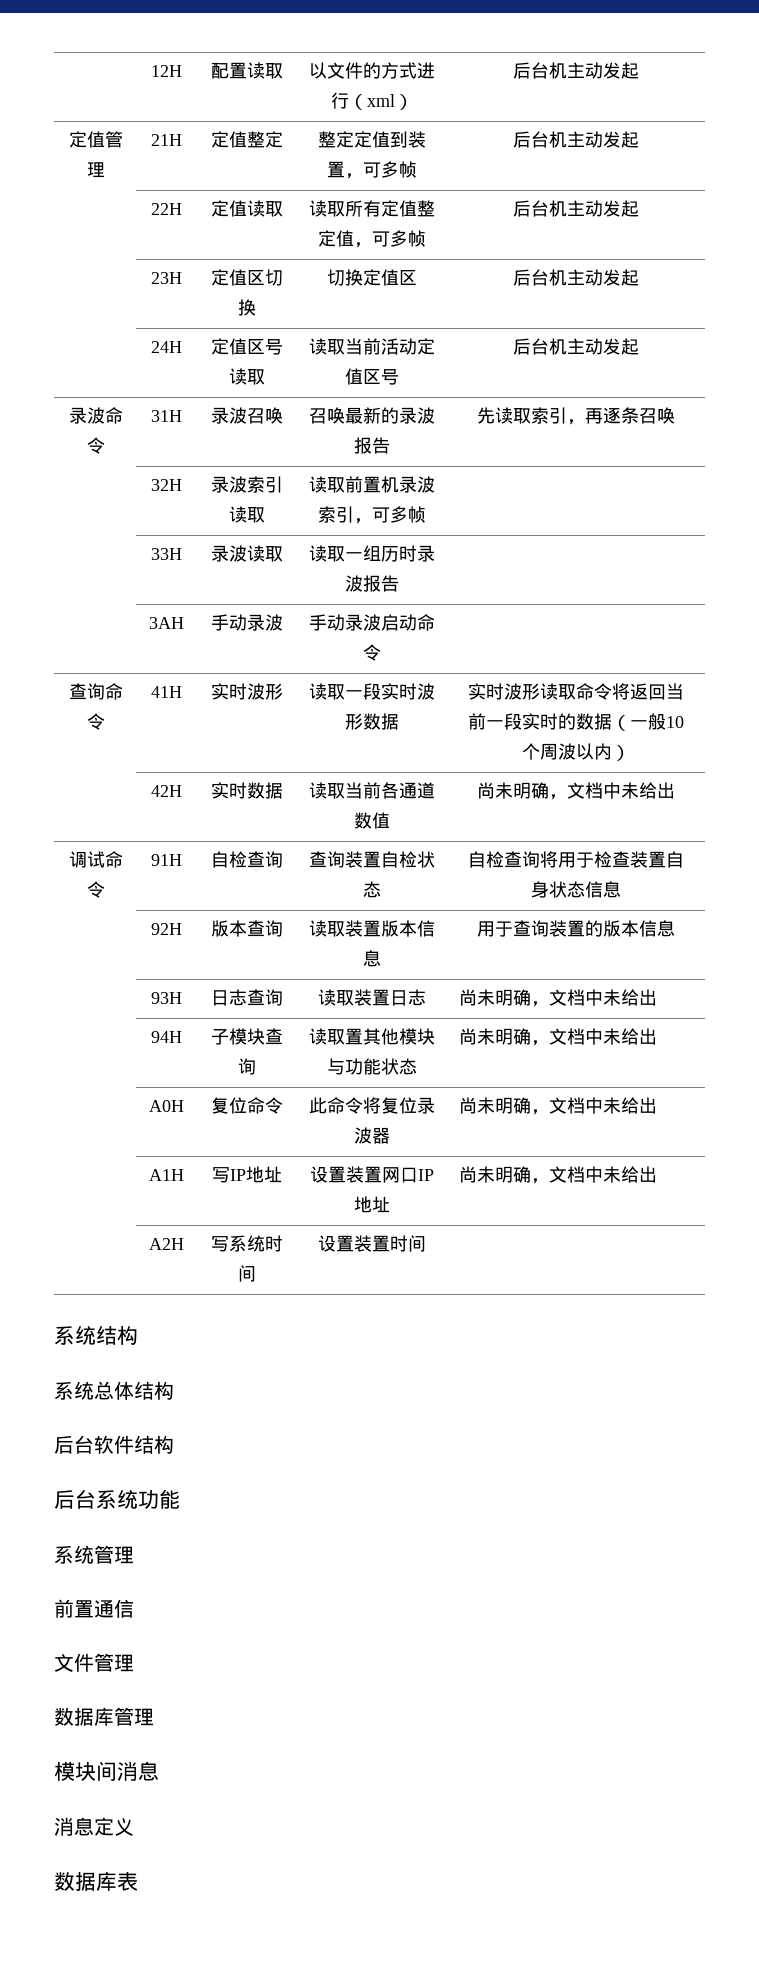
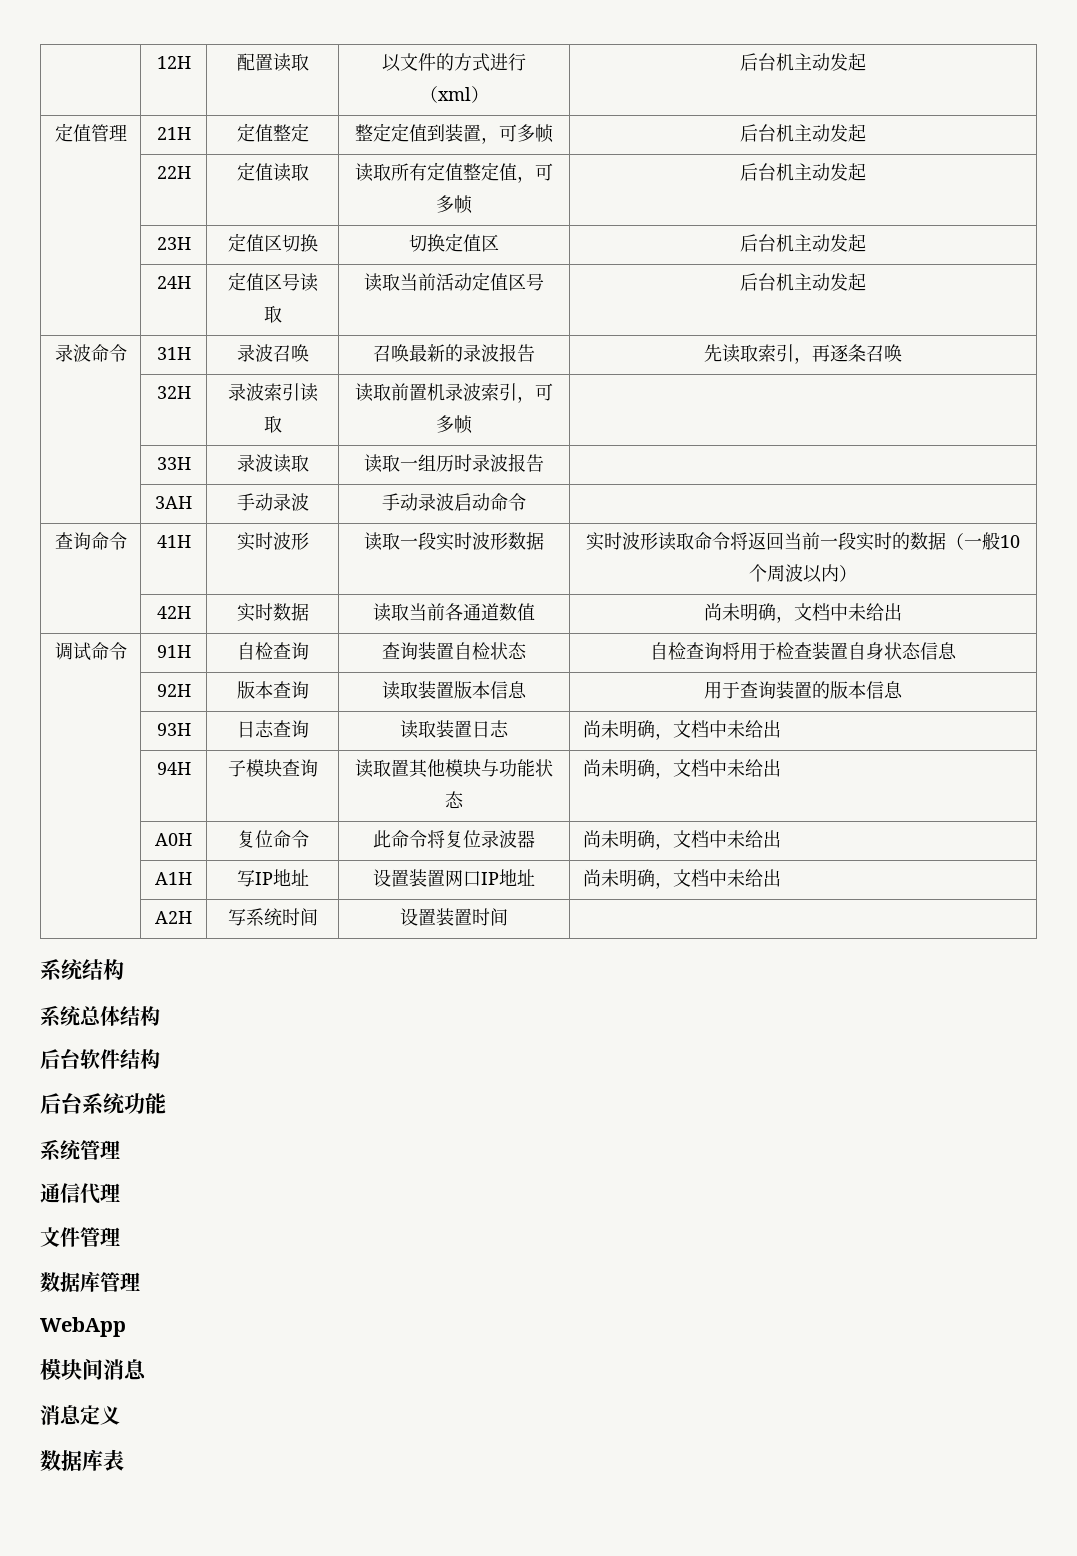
- 前置通信
+ 通信代理
+ WebApp

